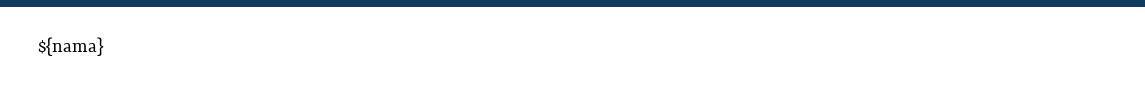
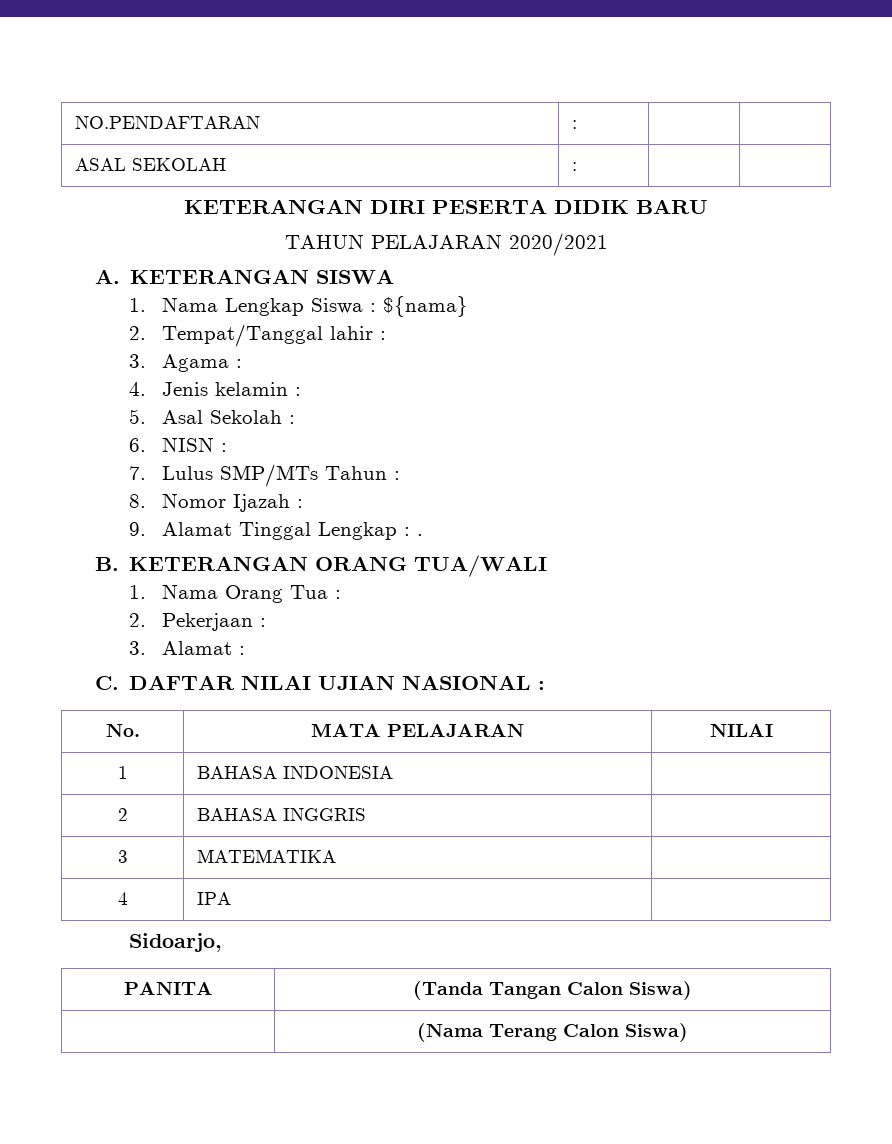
- ${nama}
+ NO.PENDAFTARAN | : | |
+ ASAL SEKOLAH | : | |
+ KETERANGAN DIRI PESERTA DIDIK BARU
+ TAHUN PELAJARAN 2020/2021
+ A. KETERANGAN SISWA
+ 1. Nama Lengkap Siswa : ${nama}
+ 2. Tempat/Tanggal lahir :
+ 3. Agama :
+ 4. Jenis kelamin :
+ 5. Asal Sekolah :
+ 6. NISN :
+ 7. Lulus SMP/MTs Tahun :
+ 8. Nomor Ijazah :
+ 9. Alamat Tinggal Lengkap : .
+ B. KETERANGAN ORANG TUA/WALI
+ 1. Nama Orang Tua :
+ 2. Pekerjaan :
+ 3. Alamat :
+ C. DAFTAR NILAI UJIAN NASIONAL :
+ No. | MATA PELAJARAN | NILAI
+ 1 | BAHASA INDONESIA |
+ 2 | BAHASA INGGRIS |
+ 3 | MATEMATIKA |
+ 4 | IPA |
+ Sidoarjo,
+ PANITA | (Tanda Tangan Calon Siswa)
+ | (Nama Terang Calon Siswa)

